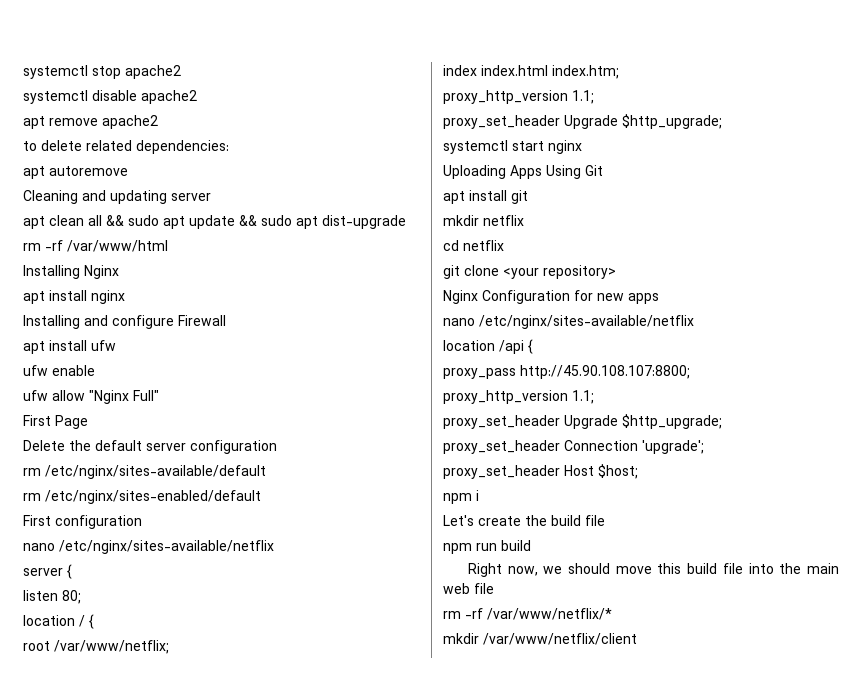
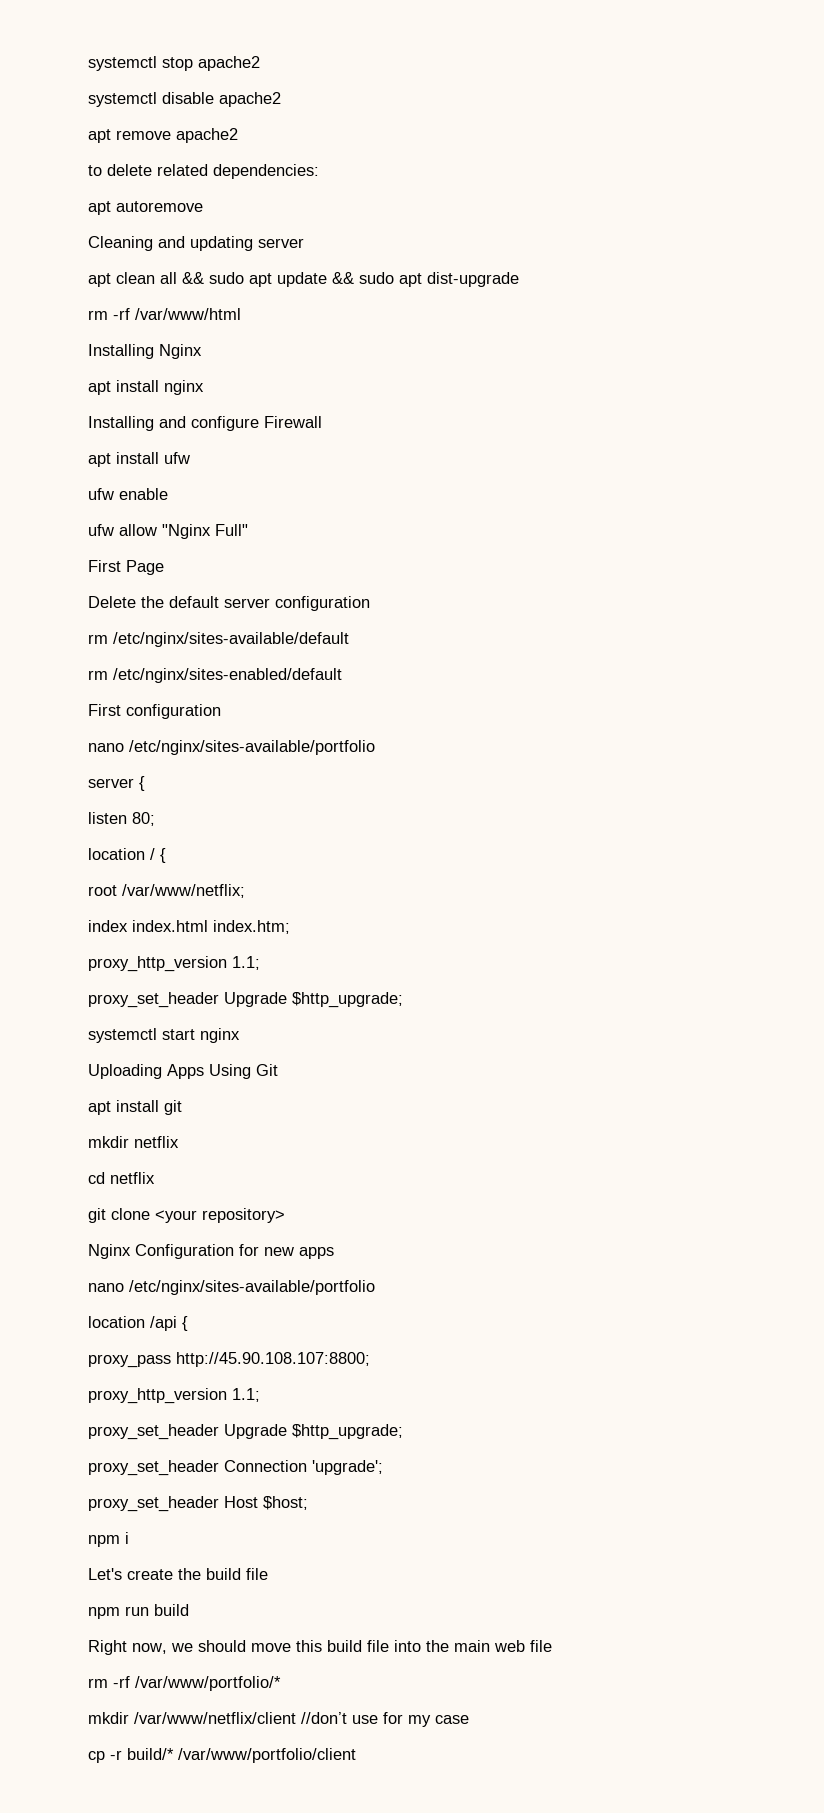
  First configuration
- nano /etc/nginx/sites-available/netflix
+ nano /etc/nginx/sites-available/portfolio
  Nginx Configuration for new apps
- nano /etc/nginx/sites-available/netflix
+ nano /etc/nginx/sites-available/portfolio
- rm -rf /var/www/netflix/*
+ rm -rf /var/www/portfolio/*
- mkdir /var/www/netflix/client
+ mkdir /var/www/netflix/client //don’t use for my case
+ cp -r build/* /var/www/portfolio/client

